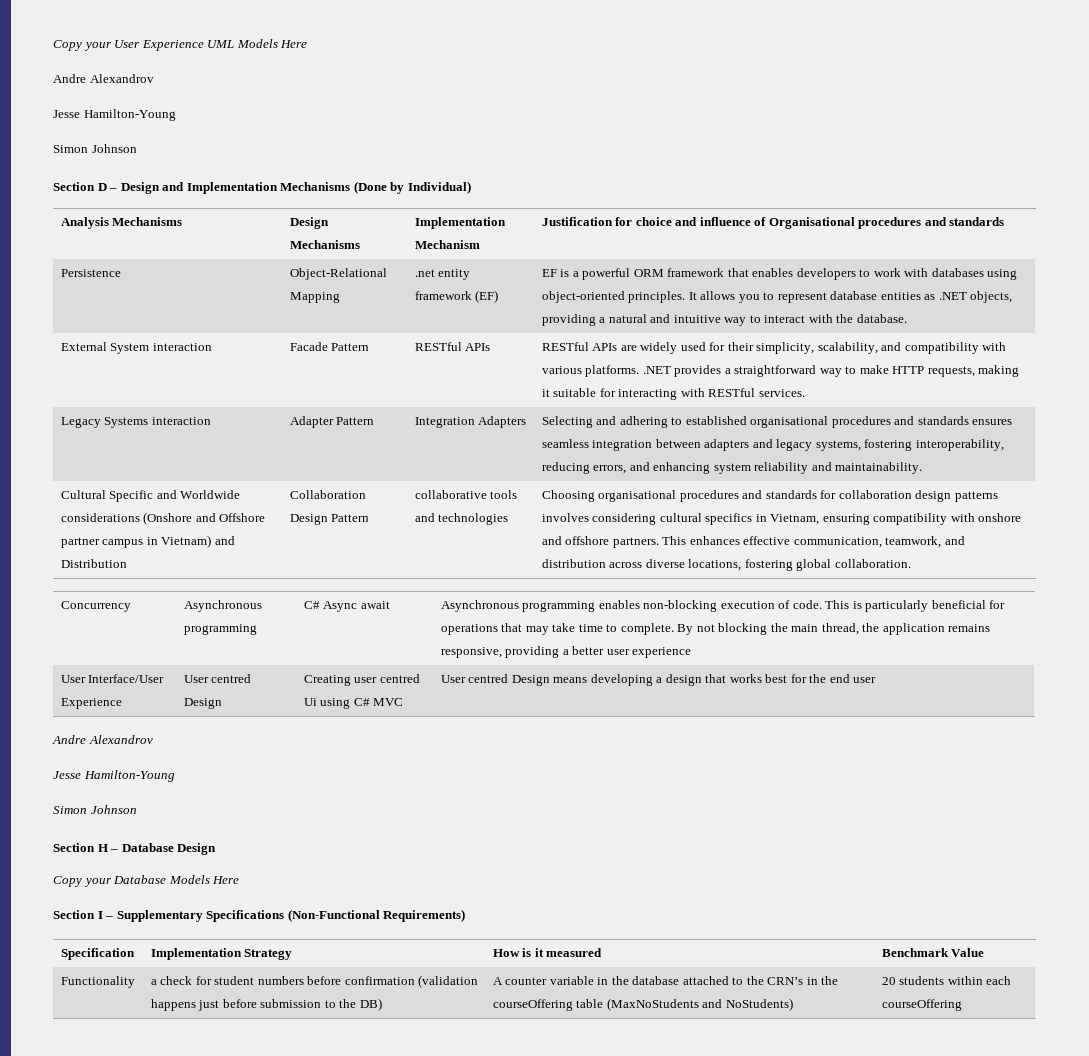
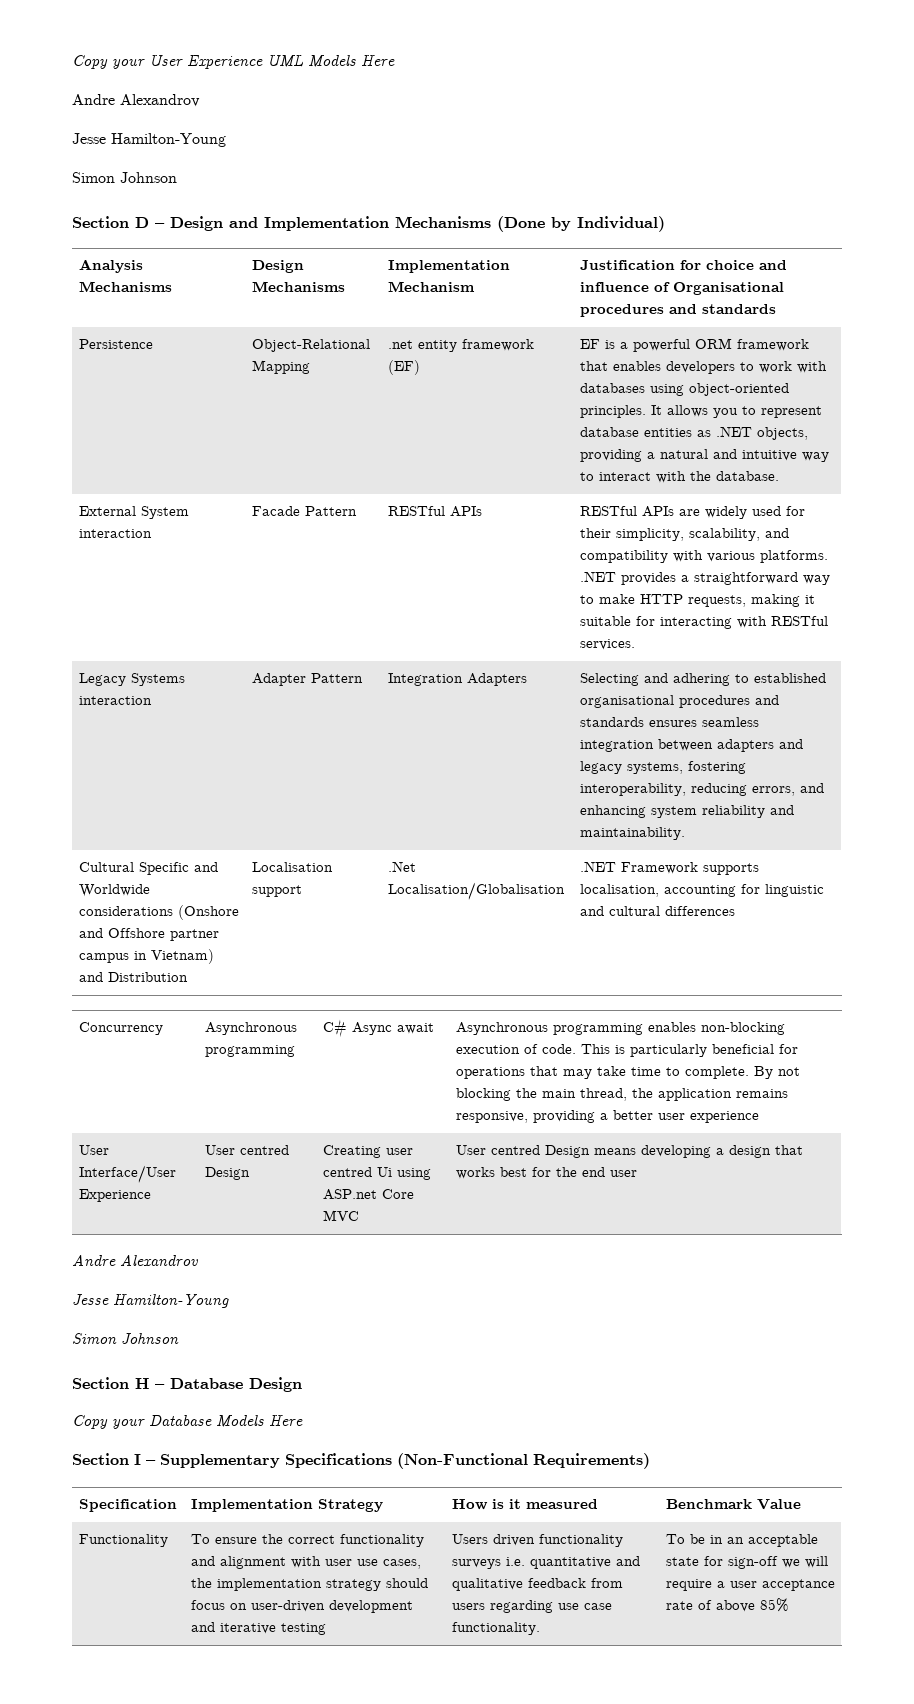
- Collaboration Design Pattern | collaborative tools and technologies | Choosing organisational procedures and standards for collaboration design patterns involves considering cultural specifics in Vietnam, ensuring compatibility with onshore and offshore partners. This enhances effective communication, teamwork, and distribution across diverse locations, fostering global collaboration.
+ Localisation support | .Net Localisation/Globalisation | .NET Framework supports localisation, accounting for linguistic and cultural differences
- User Interface/User Experience | User centred Design | Creating user centred Ui using C# MVC | User centred Design means developing a design that works best for the end user
+ User Interface/User Experience | User centred Design | Creating user centred Ui using ASP.net Core MVC | User centred Design means developing a design that works best for the end user
- a check for student numbers before confirmation (validation happens just before submission to the DB) | A counter variable in the database attached to the CRN’s in the courseOffering table (MaxNoStudents and NoStudents) | 20 students within each courseOffering
+ To ensure the correct functionality and alignment with user use cases, the implementation strategy should focus on user-driven development and iterative testing | Users driven functionality surveys i.e. quantitative and qualitative feedback from users regarding use case functionality. | To be in an acceptable state for sign-off we will require a user acceptance rate of above 85%

